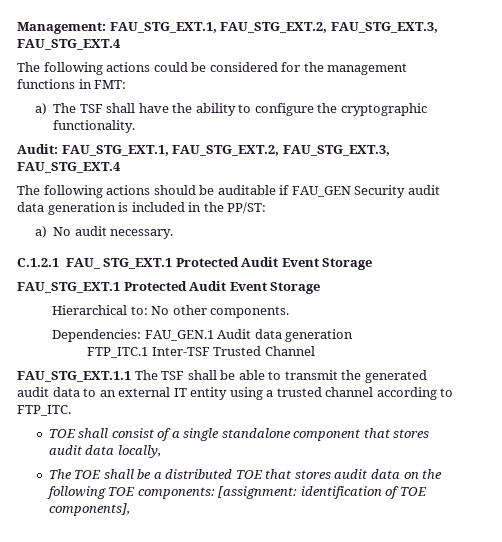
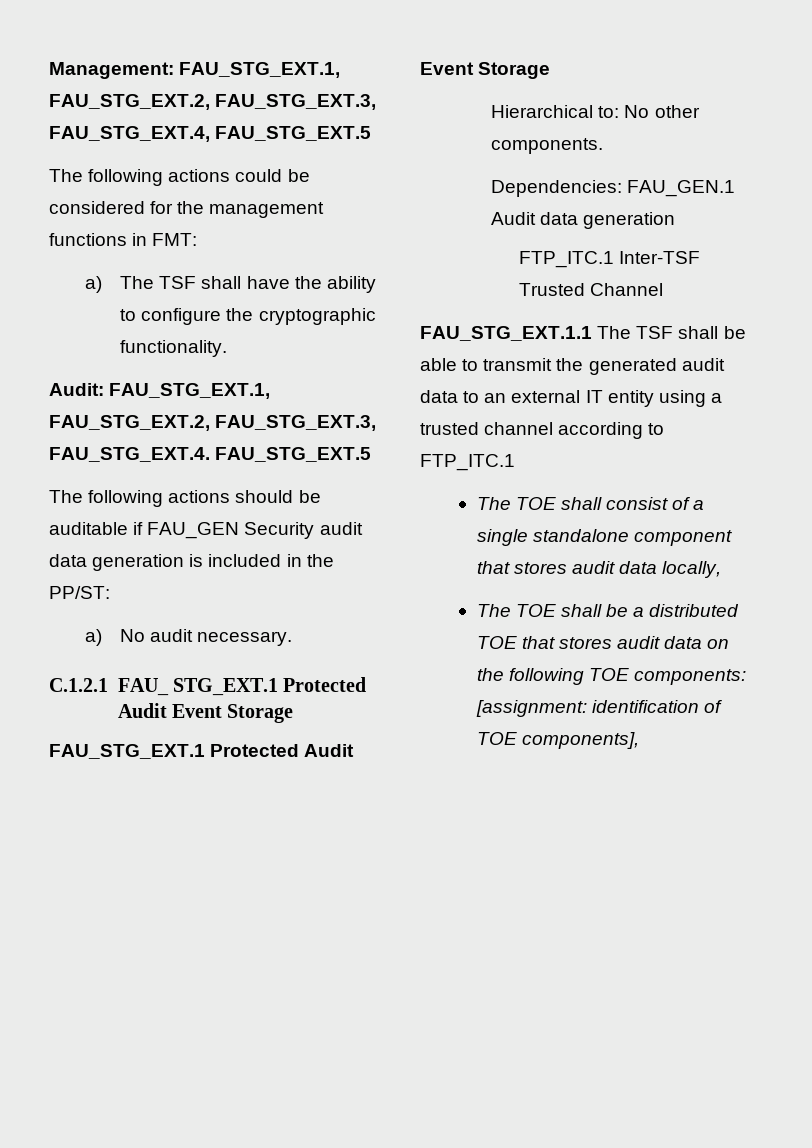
- Management: FAU_STG_EXT.1, FAU_STG_EXT.2, FAU_STG_EXT.3, FAU_STG_EXT.4
+ Management: FAU_STG_EXT.1, FAU_STG_EXT.2, FAU_STG_EXT.3, FAU_STG_EXT.4, FAU_STG_EXT.5
- Audit: FAU_STG_EXT.1, FAU_STG_EXT.2, FAU_STG_EXT.3, FAU_STG_EXT.4
+ Audit: FAU_STG_EXT.1, FAU_STG_EXT.2, FAU_STG_EXT.3, FAU_STG_EXT.4. FAU_STG_EXT.5
- FAU_STG_EXT.1.1 The TSF shall be able to transmit the generated audit data to an external IT entity using a trusted channel according to FTP_ITC.
- TOE shall consist of a single standalone component that stores audit data locally,
+ FAU_STG_EXT.1.1 The TSF shall be able to transmit the generated audit data to an external IT entity using a trusted channel according to FTP_ITC.1
+ The TOE shall consist of a single standalone component that stores audit data locally,

